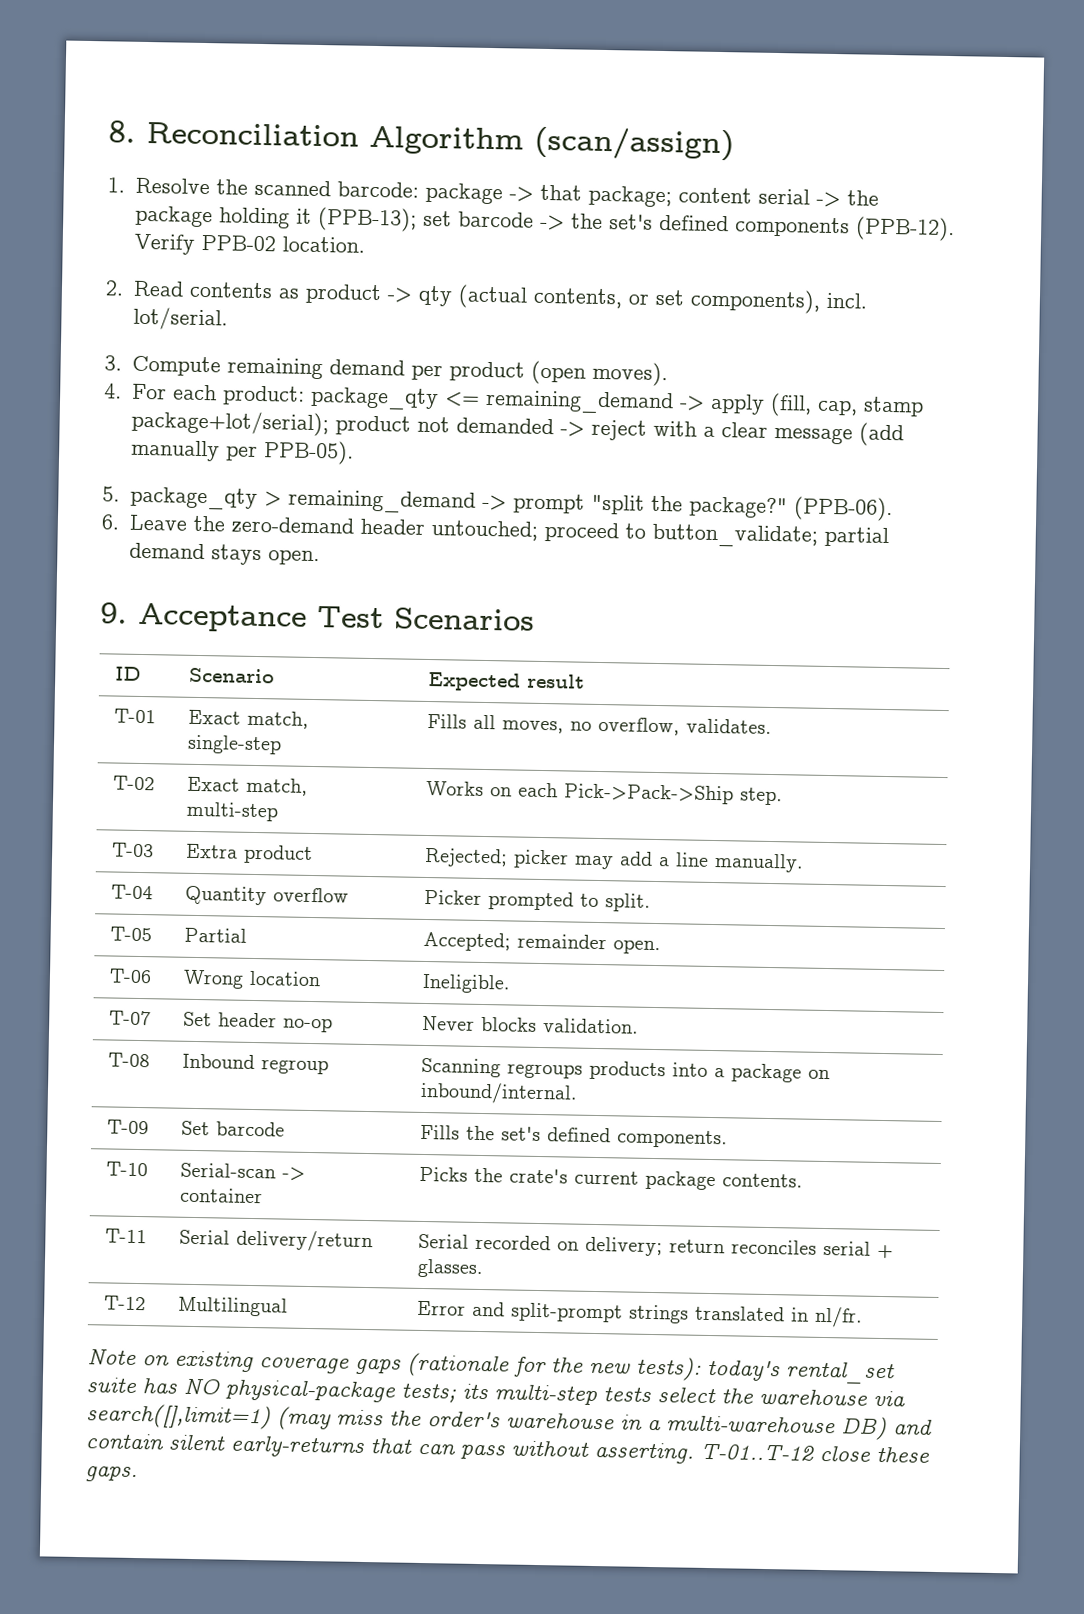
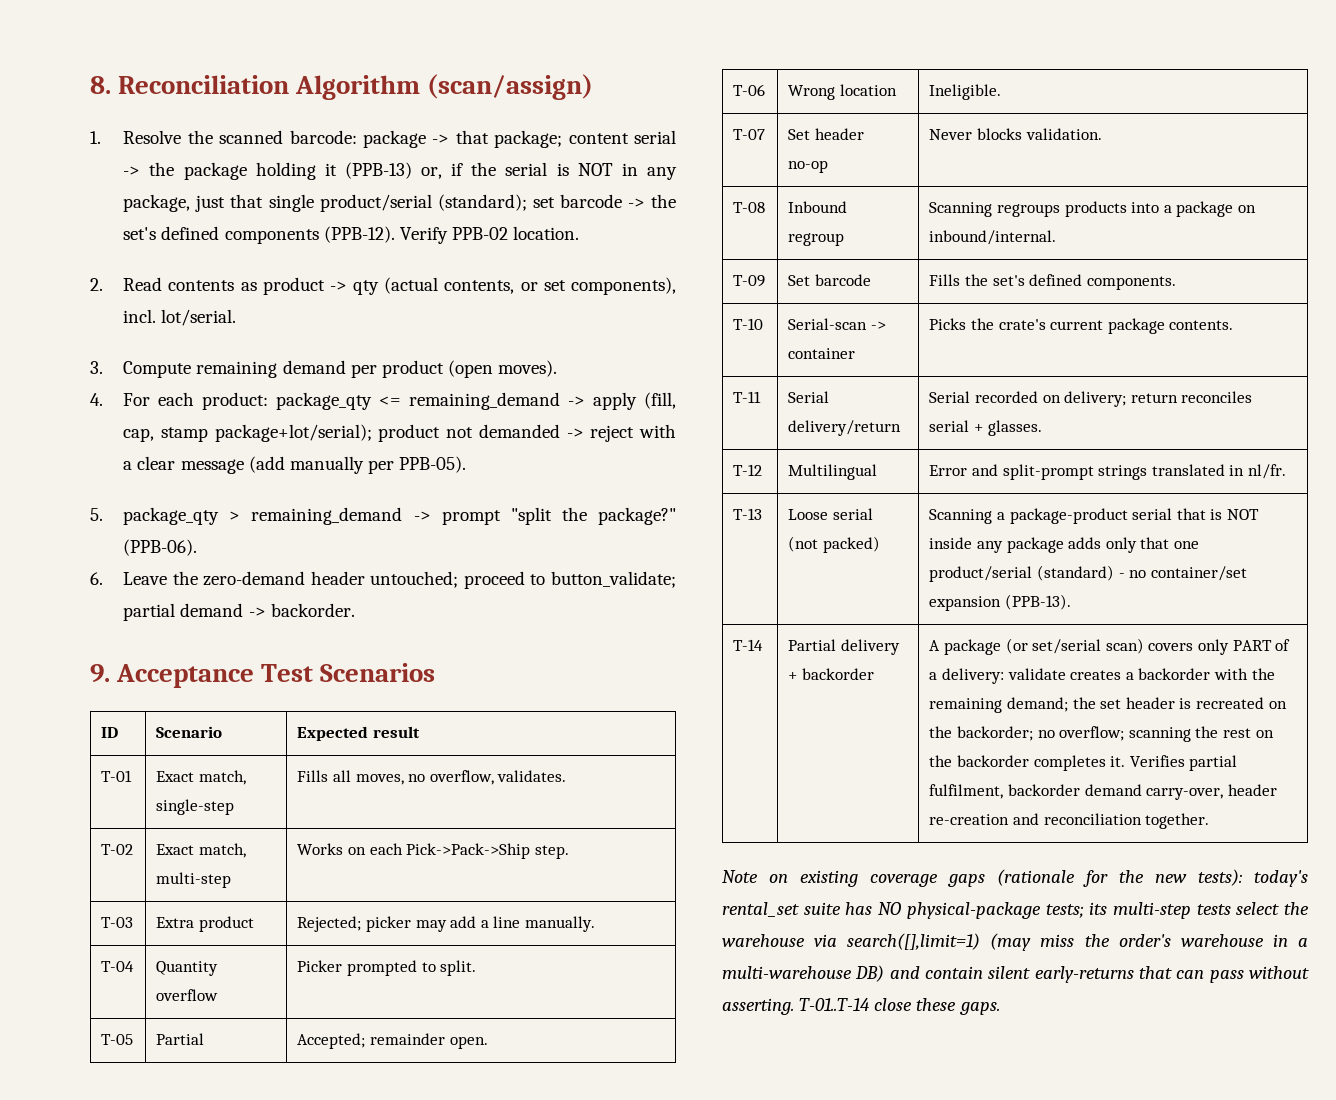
- 1. Resolve the scanned barcode: package -> that package; content serial -> the package holding it (PPB-13); set barcode -> the set's defined components (PPB-12).
+ 1. Resolve the scanned barcode: package -> that package; content serial -> the package holding it (PPB-13) or, if the serial is NOT in any package, just that single product/serial (standard); set barcode -> the set's defined components (PPB-12).
- 6. Leave the zero-demand header untouched; proceed to button_validate; partial demand stays open.
+ 6. Leave the zero-demand header untouched; proceed to button_validate; partial demand -> backorder.
+ T-13 | Loose serial (not packed) | Scanning a package-product serial that is NOT inside any package adds only that one product/serial (standard) - no container/set expansion (PPB-13).
+ T-14 | Partial delivery + backorder | A package (or set/serial scan) covers only PART of a delivery: validate creates a backorder with the remaining demand; the set header is recreated on the backorder; no overflow; scanning the rest on the backorder completes it. Verifies partial fulfilment, backorder demand carry-over, header re-creation and reconciliation together.
- T-01..T-12 close these gaps.
+ T-01..T-14 close these gaps.

